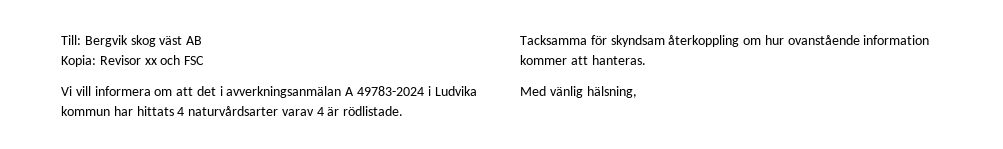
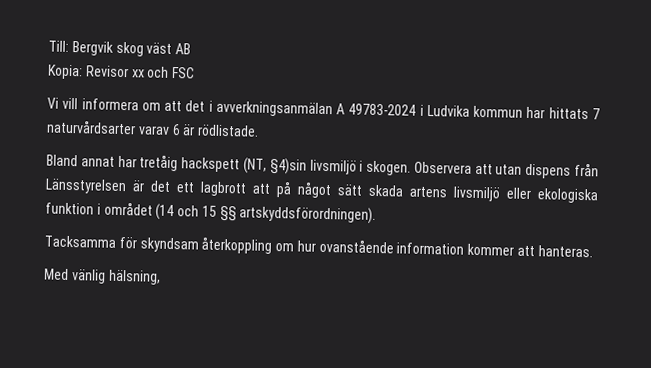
- Vi vill informera om att det i avverkningsanmälan A 49783-2024 i Ludvika kommun har hittats 4 naturvårdsarter varav 4 är rödlistade.
+ Vi vill informera om att det i avverkningsanmälan A 49783-2024 i Ludvika kommun har hittats 7 naturvårdsarter varav 6 är rödlistade.
+ Bland annat har tretåig hackspett (NT, §4)sin livsmiljö i skogen. Observera att utan dispens från Länsstyrelsen är det ett lagbrott att på något sätt skada artens livsmiljö eller ekologiska funktion i området (14 och 15 §§ artskyddsförordningen).

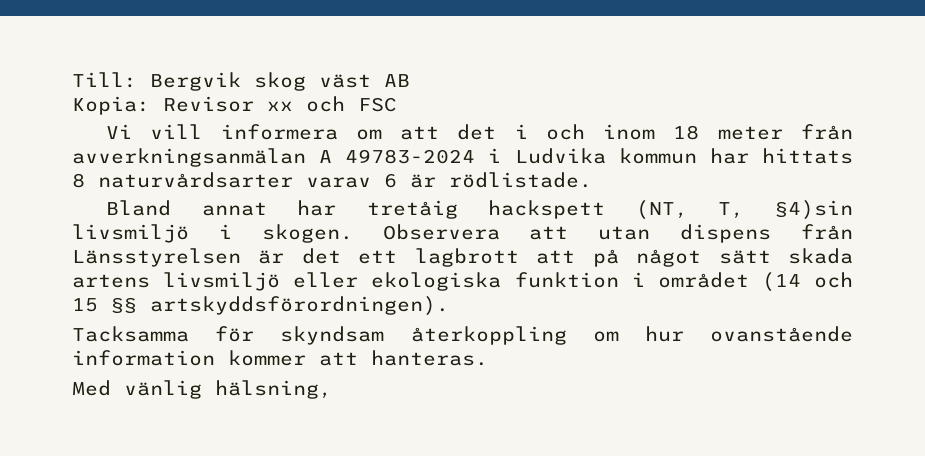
- Vi vill informera om att det i avverkningsanmälan A 49783-2024 i Ludvika kommun har hittats 7 naturvårdsarter varav 6 är rödlistade.
+ Vi vill informera om att det i och inom 18 meter från avverkningsanmälan A 49783-2024 i Ludvika kommun har hittats 8 naturvårdsarter varav 6 är rödlistade.
- Bland annat har tretåig hackspett (NT, §4)sin livsmiljö i skogen.
+ Bland annat har tretåig hackspett (NT, T, §4)sin livsmiljö i skogen.

